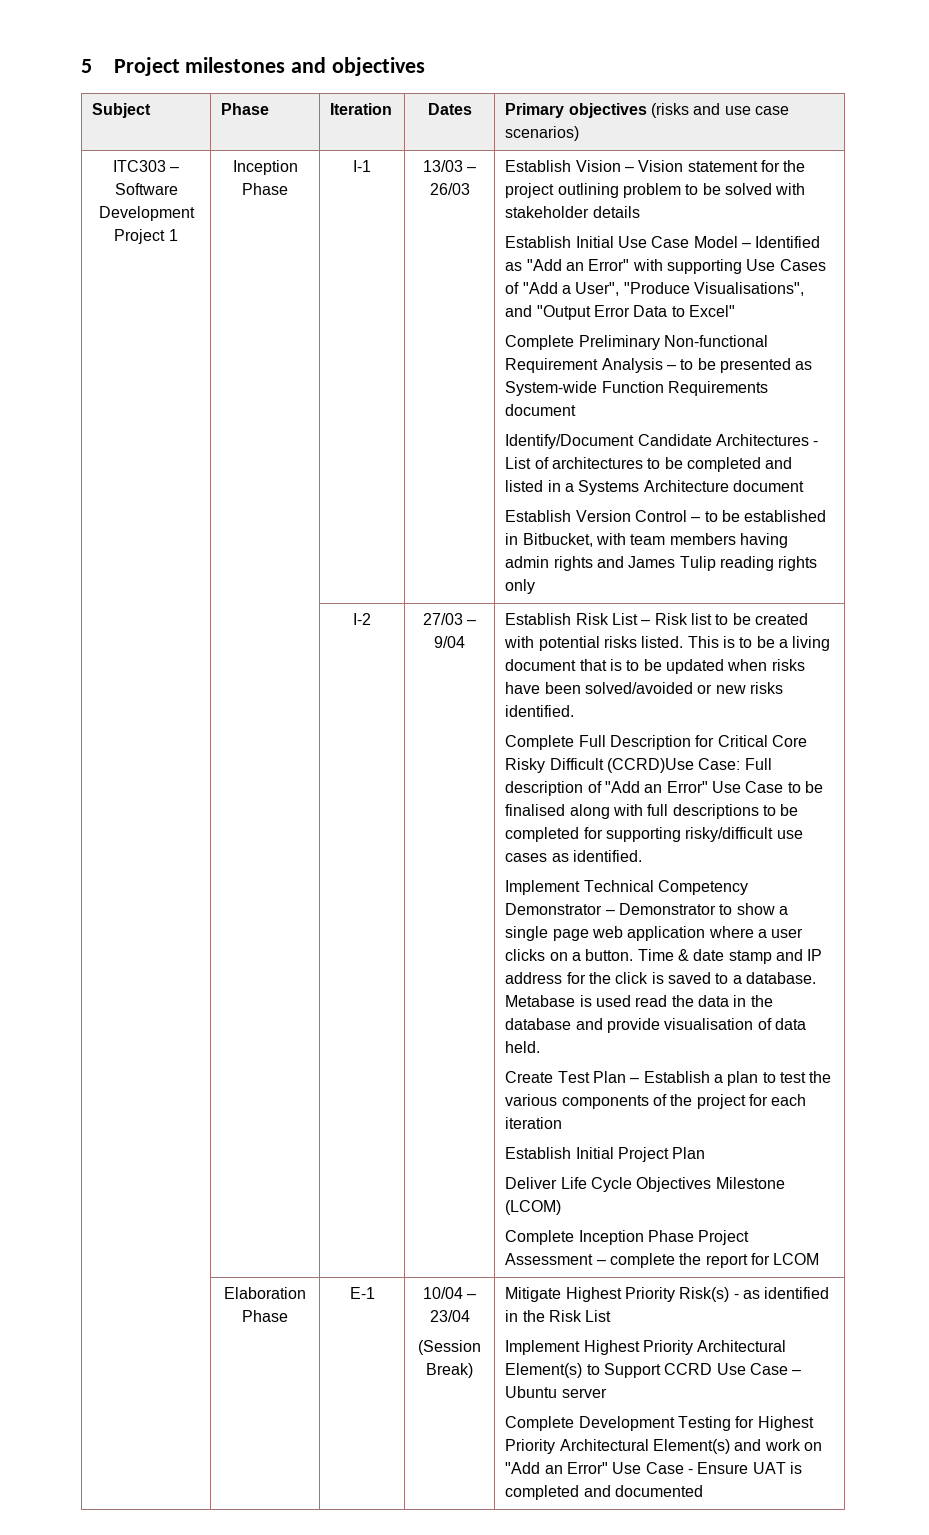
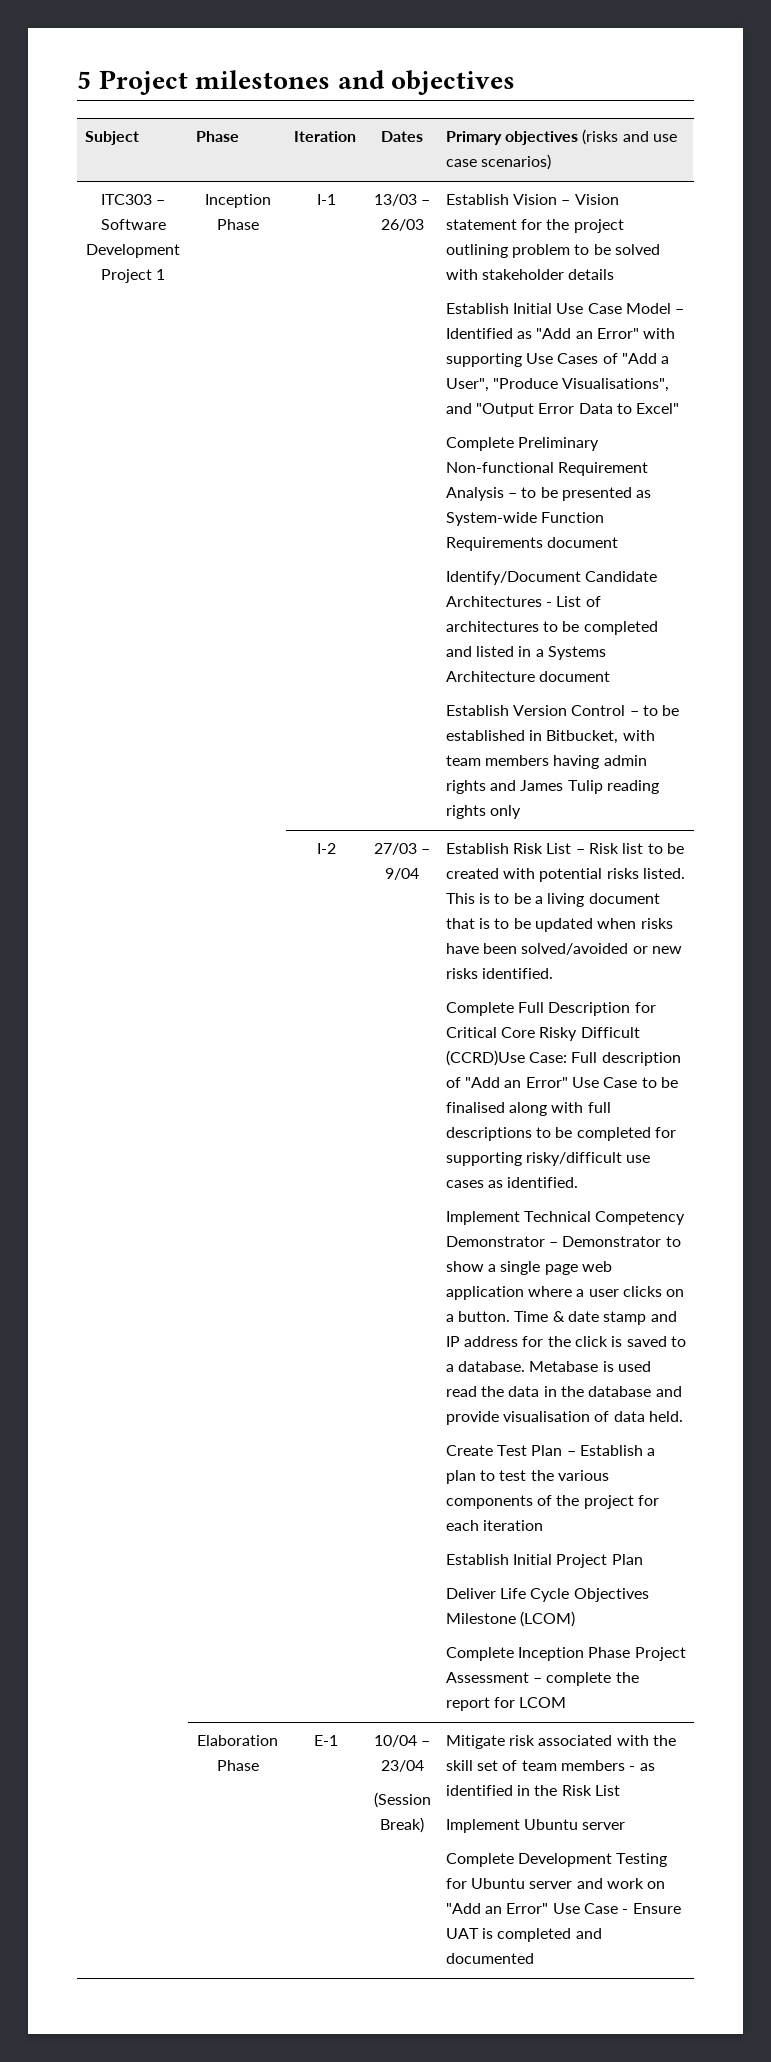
- Mitigate Highest Priority Risk(s) - as identified in the Risk List
+ Mitigate risk associated with the skill set of team members - as identified in the Risk List
- Implement Highest Priority Architectural Element(s) to Support CCRD Use Case – Ubuntu server
+ Implement Ubuntu server
- Complete Development Testing for Highest Priority Architectural Element(s) and work on "Add an Error" Use Case - Ensure UAT is completed and documented
+ Complete Development Testing for Ubuntu server and work on "Add an Error" Use Case - Ensure UAT is completed and documented

